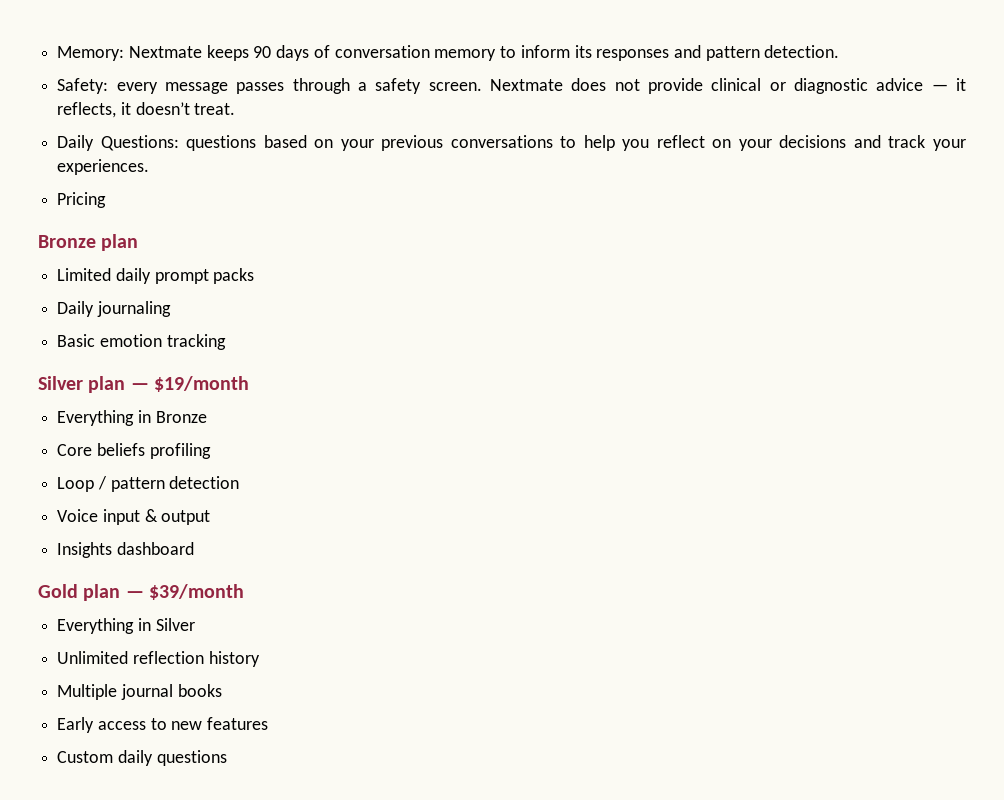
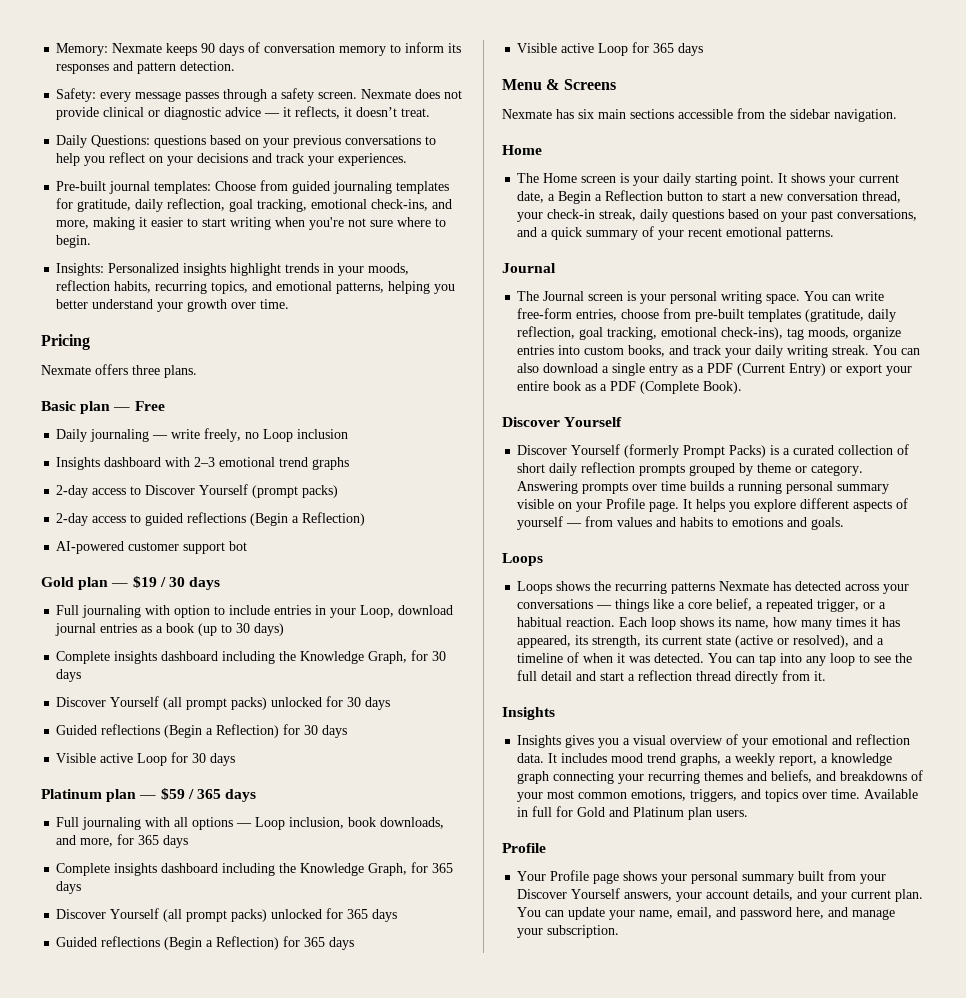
- Memory: Nextmate keeps 90 days of conversation memory to inform its responses and pattern detection.
+ Memory: Nexmate keeps 90 days of conversation memory to inform its responses and pattern detection.
- Nextmate does not provide clinical or diagnostic advice — it reflects, it doesn’t treat.
+ Nexmate does not provide clinical or diagnostic advice — it reflects, it doesn’t treat.
+ Pre-built journal templates: Choose from guided journaling templates for gratitude, daily reflection, goal tracking, emotional check-ins, and more, making it easier to start writing when you're not sure where to begin.
+ Insights: Personalized insights highlight trends in your moods, reflection habits, recurring topics, and emotional patterns, helping you better understand your growth over time.
  Pricing
- Bronze plan
- Limited daily prompt packs
- Daily journaling
- Basic emotion tracking
- Silver plan — $19/month
- Everything in Bronze
- Core beliefs profiling
- Loop / pattern detection
- Voice input & output
- Insights dashboard
- Gold plan — $39/month
- Everything in Silver
- Unlimited reflection history
- Multiple journal books
- Early access to new features
- Custom daily questions
+ Nexmate offers three plans.
+ Basic plan — Free
+ Daily journaling — write freely, no Loop inclusion
+ Insights dashboard with 2–3 emotional trend graphs
+ 2-day access to Discover Yourself (prompt packs)
+ 2-day access to guided reflections (Begin a Reflection)
+ AI-powered customer support bot
+ Gold plan — $19 / 30 days
+ Full journaling with option to include entries in your Loop, download journal entries as a book (up to 30 days)
+ Complete insights dashboard including the Knowledge Graph, for 30 days
+ Discover Yourself (all prompt packs) unlocked for 30 days
+ Guided reflections (Begin a Reflection) for 30 days
+ Visible active Loop for 30 days
+ Platinum plan — $59 / 365 days
+ Full journaling with all options — Loop inclusion, book downloads, and more, for 365 days
+ Complete insights dashboard including the Knowledge Graph, for 365 days
+ Discover Yourself (all prompt packs) unlocked for 365 days
+ Guided reflections (Begin a Reflection) for 365 days
+ Visible active Loop for 365 days
+ Menu & Screens
+ Nexmate has six main sections accessible from the sidebar navigation.
+ Home
+ The Home screen is your daily starting point. It shows your current date, a Begin a Reflection button to start a new conversation thread, your check-in streak, daily questions based on your past conversations, and a quick summary of your recent emotional patterns.
+ Journal
+ The Journal screen is your personal writing space. You can write free-form entries, choose from pre-built templates (gratitude, daily reflection, goal tracking, emotional check-ins), tag moods, organize entries into custom books, and track your daily writing streak. You can also download a single entry as a PDF (Current Entry) or export your entire book as a PDF (Complete Book).
+ Discover Yourself
+ Discover Yourself (formerly Prompt Packs) is a curated collection of short daily reflection prompts grouped by theme or category. Answering prompts over time builds a running personal summary visible on your Profile page. It helps you explore different aspects of yourself — from values and habits to emotions and goals.
+ Loops
+ Loops shows the recurring patterns Nexmate has detected across your conversations — things like a core belief, a repeated trigger, or a habitual reaction. Each loop shows its name, how many times it has appeared, its strength, its current state (active or resolved), and a timeline of when it was detected. You can tap into any loop to see the full detail and start a reflection thread directly from it.
+ Insights
+ Insights gives you a visual overview of your emotional and reflection data. It includes mood trend graphs, a weekly report, a knowledge graph connecting your recurring themes and beliefs, and breakdowns of your most common emotions, triggers, and topics over time. Available in full for Gold and Platinum plan users.
+ Profile
+ Your Profile page shows your personal summary built from your Discover Yourself answers, your account details, and your current plan. You can update your name, email, and password here, and manage your subscription.

